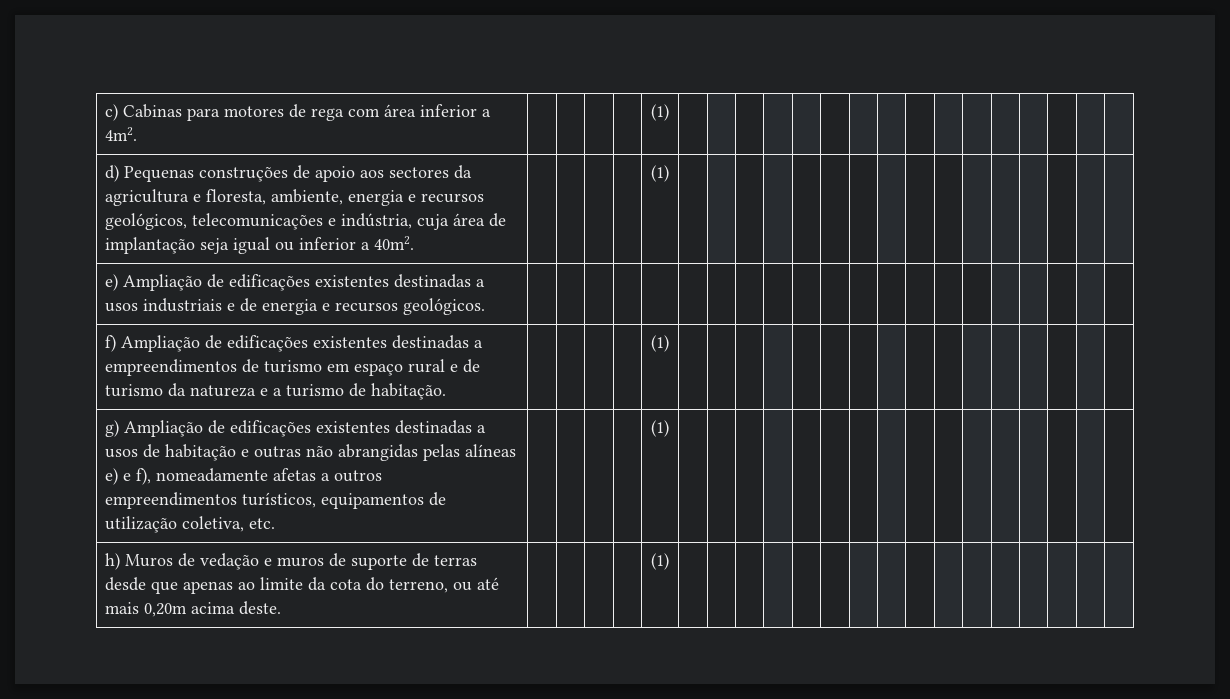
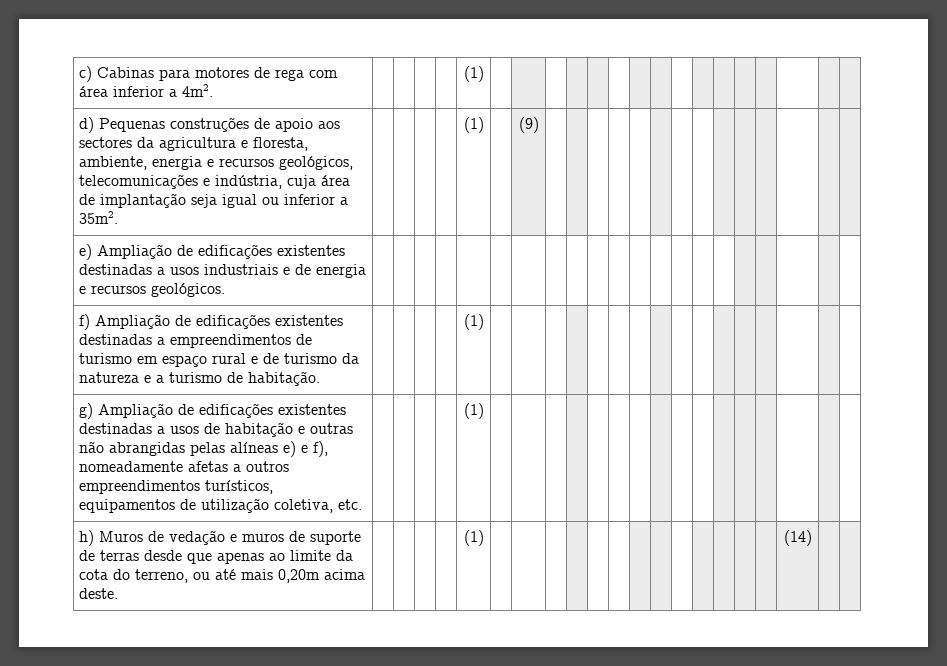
- d) Pequenas construções de apoio aos sectores da agricultura e floresta, ambiente, energia e recursos geológicos, telecomunicações e indústria, cuja área de implantação seja igual ou inferior a 40m2. | | | | | (1) | | | | | | | | | | | | | | | |
+ d) Pequenas construções de apoio aos sectores da agricultura e floresta, ambiente, energia e recursos geológicos, telecomunicações e indústria, cuja área de implantação seja igual ou inferior a 35m2. | | | | | (1) | | (9) | | | | | | | | | | | | | |
- h) Muros de vedação e muros de suporte de terras desde que apenas ao limite da cota do terreno, ou até mais 0,20m acima deste. | | | | | (1) | | | | | | | | | | | | | | | |
+ h) Muros de vedação e muros de suporte de terras desde que apenas ao limite da cota do terreno, ou até mais 0,20m acima deste. | | | | | (1) | | | | | | | | | | | | | | (14) | |

